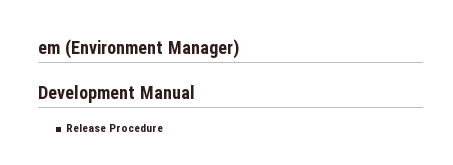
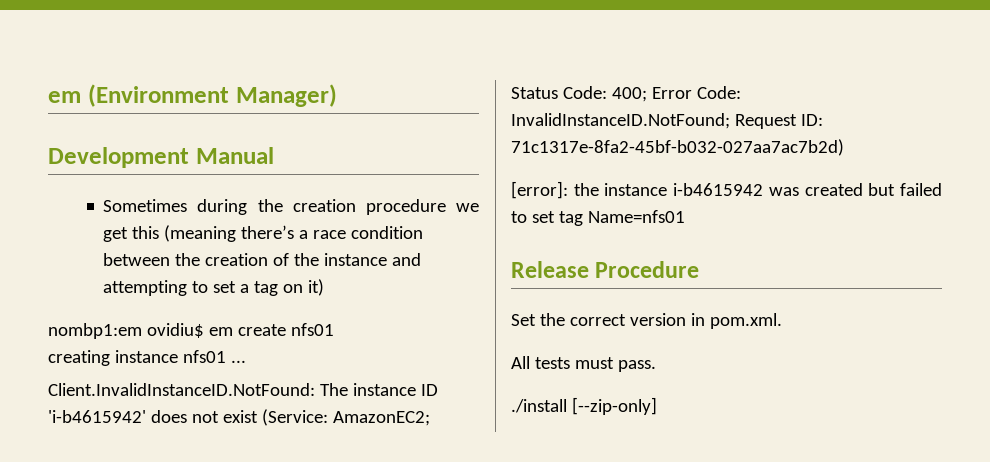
+ Sometimes during the creation procedure we get this (meaning there’s a race condition between the creation of the instance and attempting to set a tag on it)
+ nombp1:em ovidiu$ em create nfs01
+ creating instance nfs01 ...
+ Client.InvalidInstanceID.NotFound: The instance ID 'i-b4615942' does not exist (Service: AmazonEC2; Status Code: 400; Error Code: InvalidInstanceID.NotFound; Request ID: 71c1317e-8fa2-45bf-b032-027aa7ac7b2d)
+ [error]: the instance i-b4615942 was created but failed to set tag Name=nfs01
  Release Procedure
+ Set the correct version in pom.xml.
+ All tests must pass.
+ ./install [--zip-only]

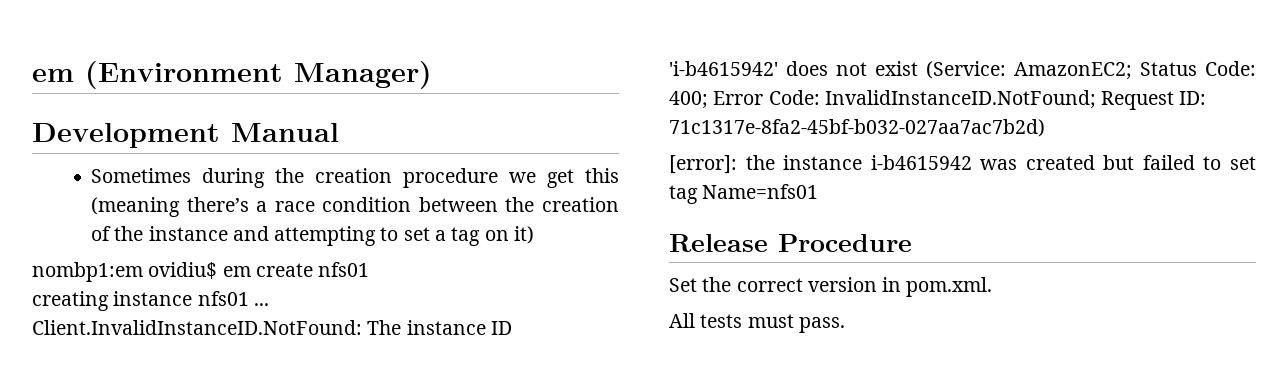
- ./install [--zip-only]

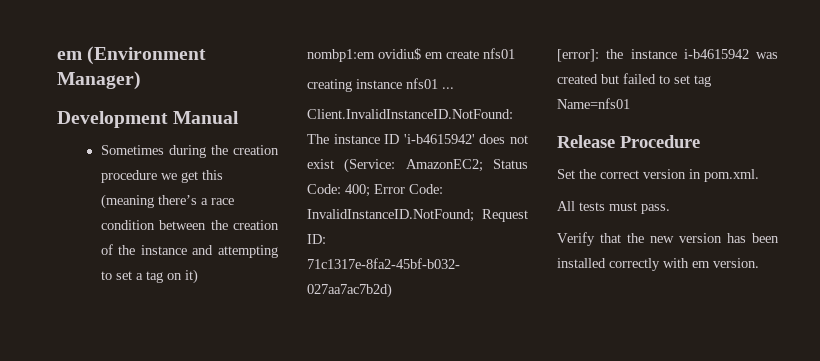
+ Verify that the new version has been installed correctly with em version.

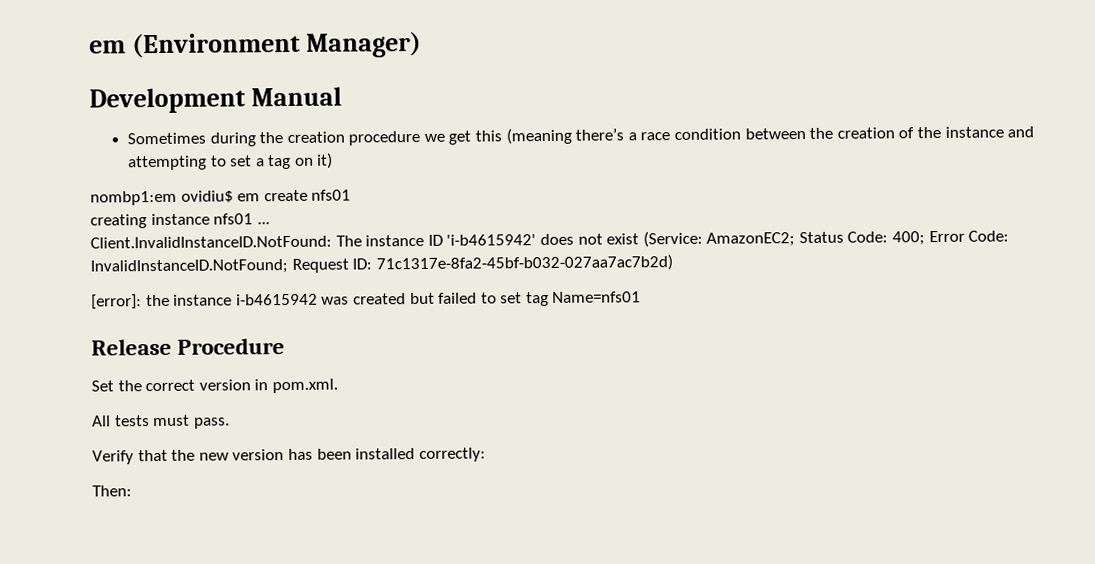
- Verify that the new version has been installed correctly with em version.
+ Verify that the new version has been installed correctly:
+ Then:

